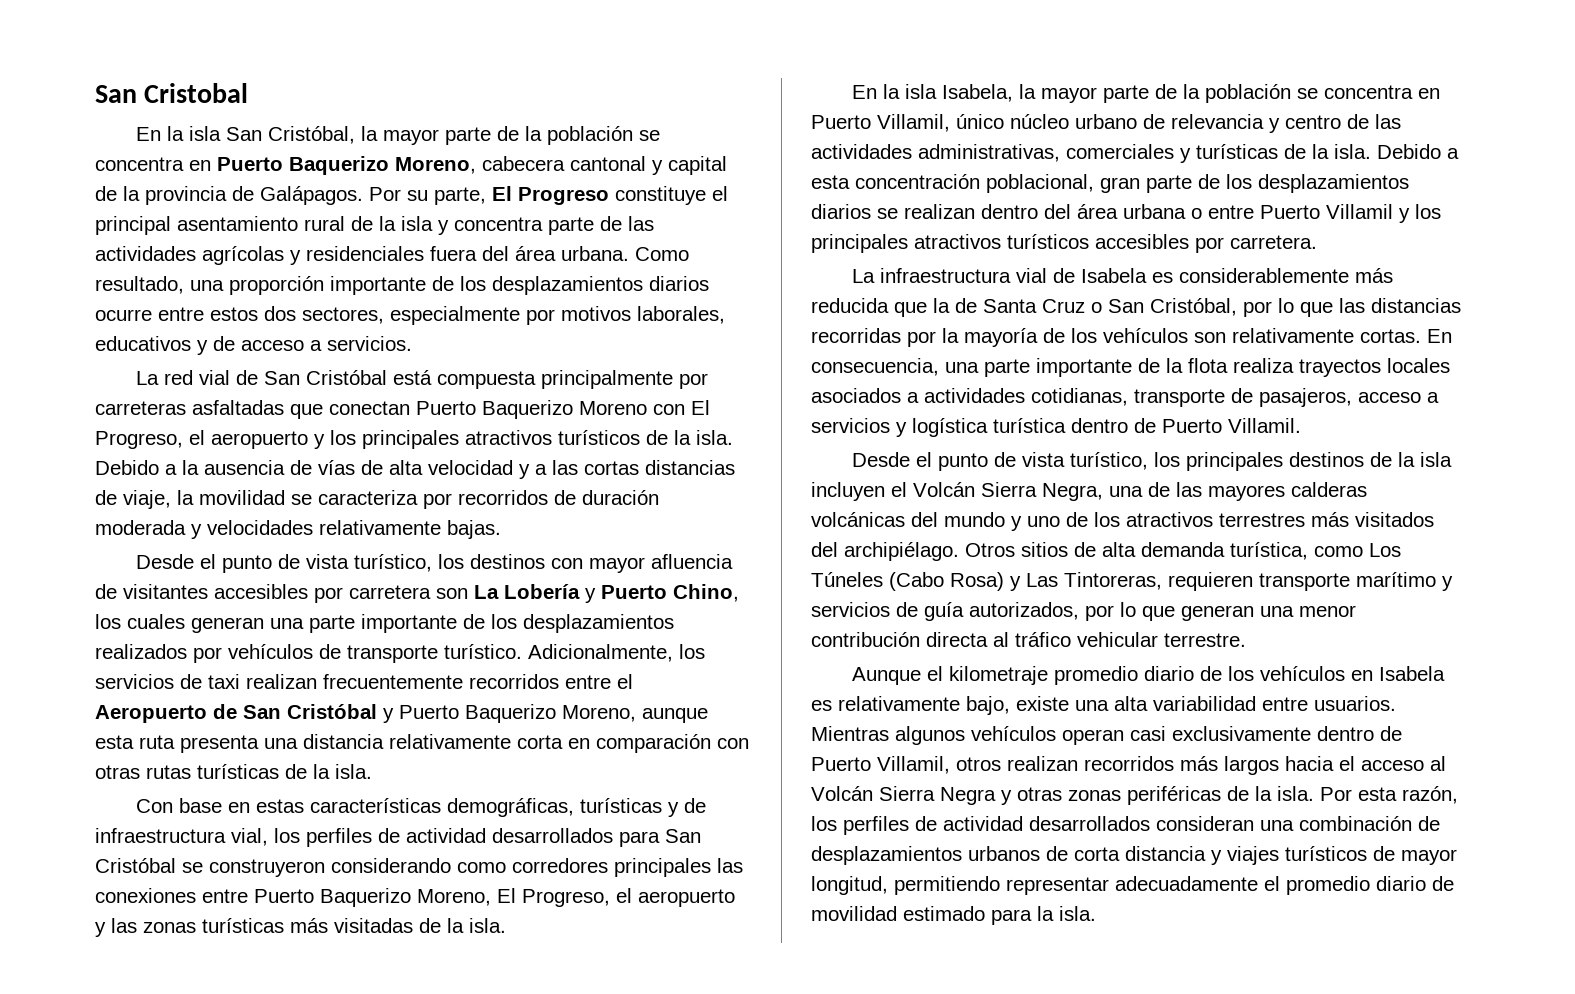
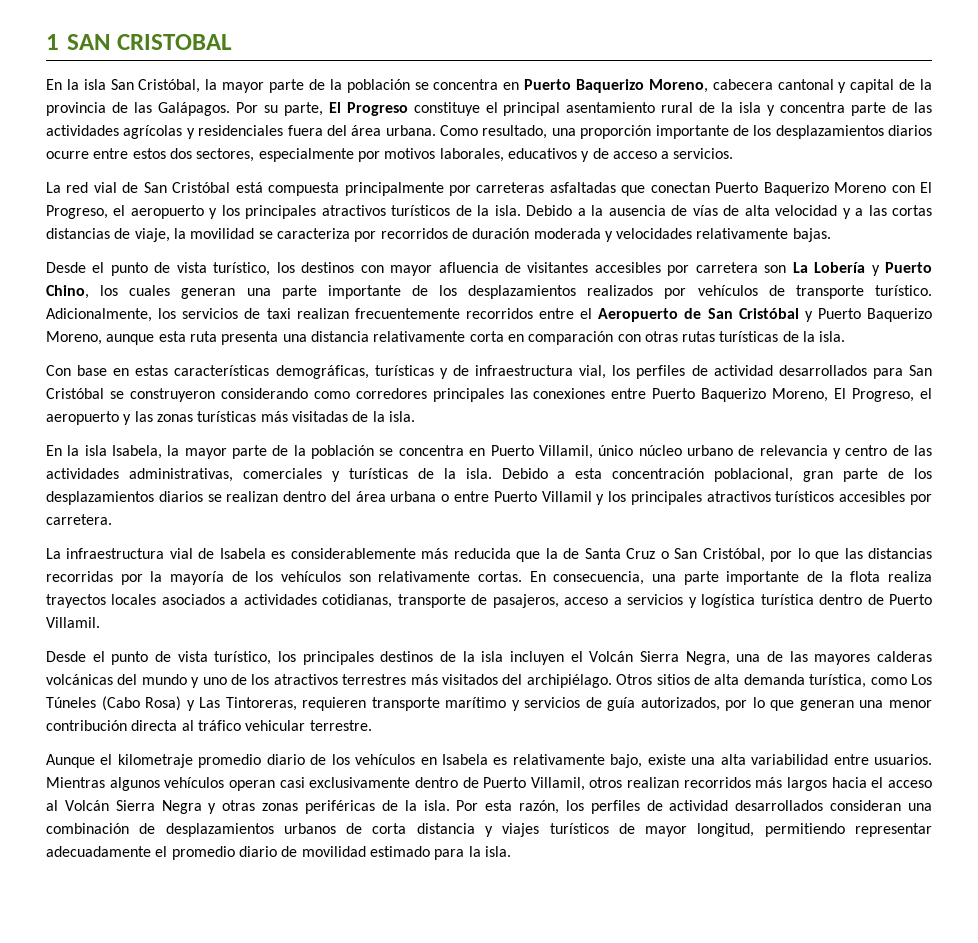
- San Cristobal
+ 1 SAN CRISTOBAL
- En la isla San Cristóbal, la mayor parte de la población se concentra en Puerto Baquerizo Moreno, cabecera cantonal y capital de la provincia de Galápagos.
+ En la isla San Cristóbal, la mayor parte de la población se concentra en Puerto Baquerizo Moreno, cabecera cantonal y capital de la provincia de las Galápagos.

